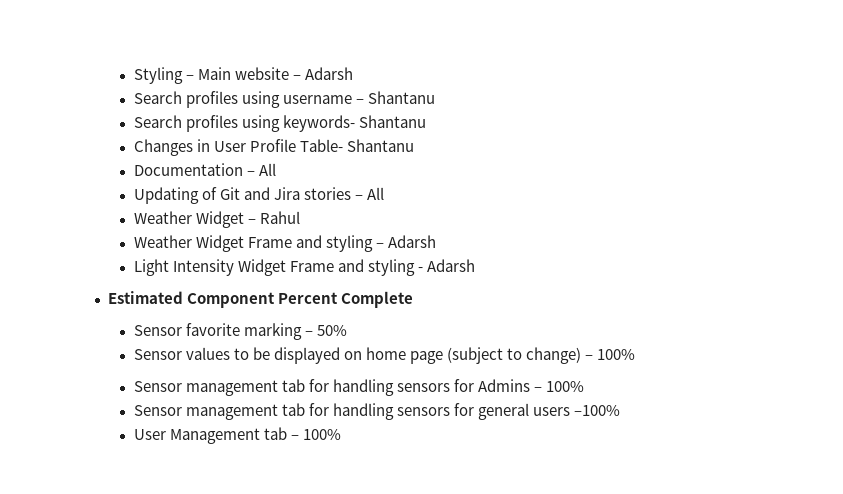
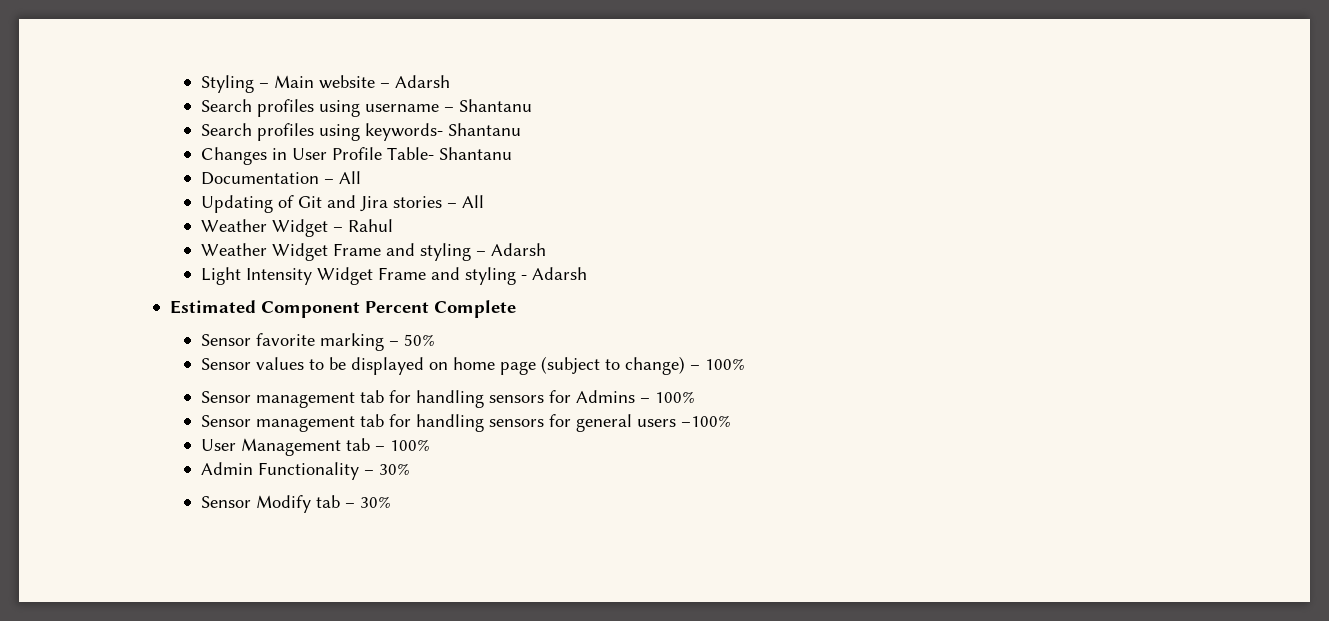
+ Admin Functionality – 30%
+ Sensor Modify tab – 30%

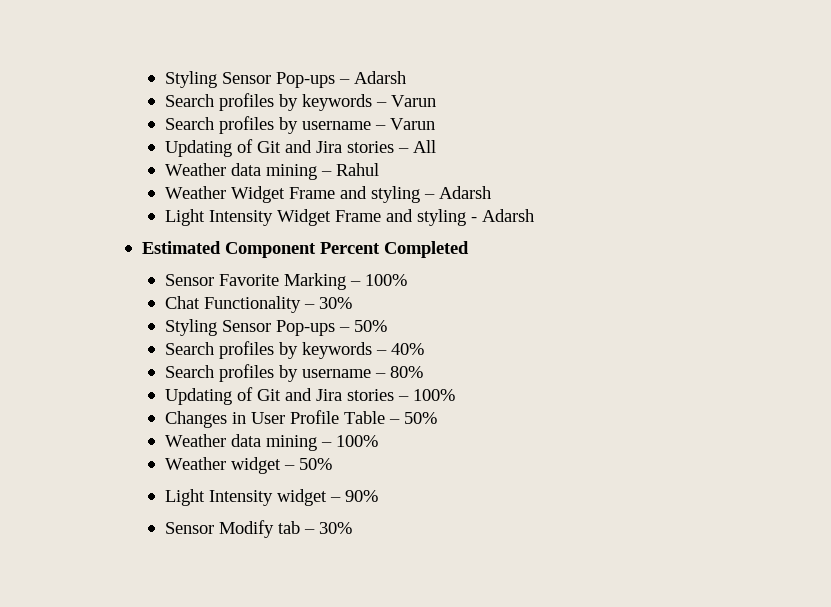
- Styling – Main website – Adarsh
+ Styling Sensor Pop-ups – Adarsh
- Search profiles using username – Shantanu
- Search profiles using keywords- Shantanu
- Changes in User Profile Table- Shantanu
- Documentation – All
+ Search profiles by keywords – Varun
+ Search profiles by username – Varun
- Weather Widget – Rahul
+ Weather data mining – Rahul
- Estimated Component Percent Complete
- Sensor favorite marking – 50%
- Sensor values to be displayed on home page (subject to change) – 100%
- Sensor management tab for handling sensors for Admins – 100%
- Sensor management tab for handling sensors for general users –100%
- User Management tab – 100%
- Admin Functionality – 30%
+ Estimated Component Percent Completed
+ Sensor Favorite Marking – 100%
+ Chat Functionality – 30%
+ Styling Sensor Pop-ups – 50%
+ Search profiles by keywords – 40%
+ Search profiles by username – 80%
+ Updating of Git and Jira stories – 100%
+ Changes in User Profile Table – 50%
+ Weather data mining – 100%
+ Weather widget – 50%
+ Light Intensity widget – 90%

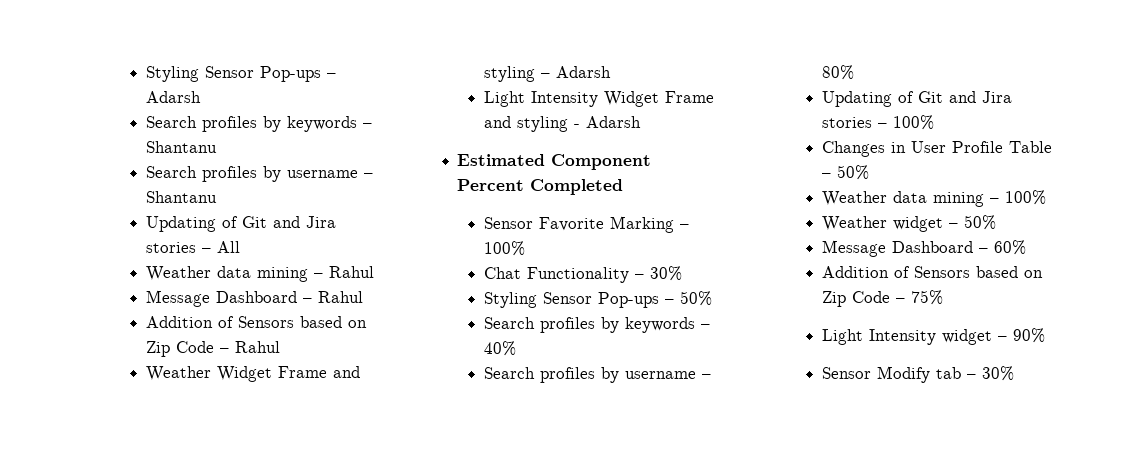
- Search profiles by keywords – Varun
- Search profiles by username – Varun
+ Search profiles by keywords – Shantanu
+ Search profiles by username – Shantanu
+ Message Dashboard – Rahul
+ Addition of Sensors based on Zip Code – Rahul
+ Message Dashboard – 60%
+ Addition of Sensors based on Zip Code – 75%

